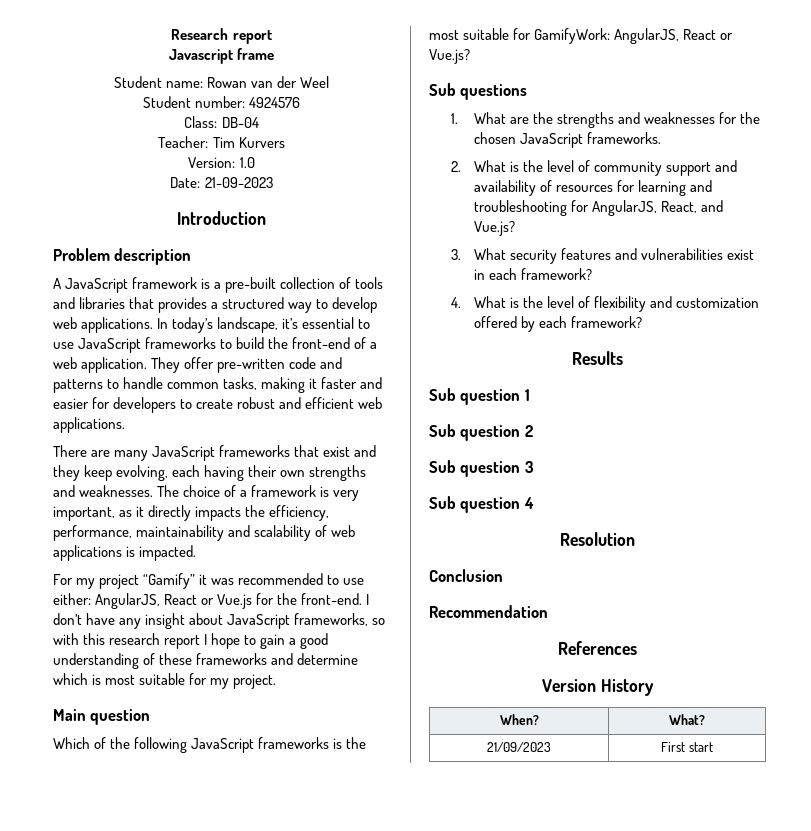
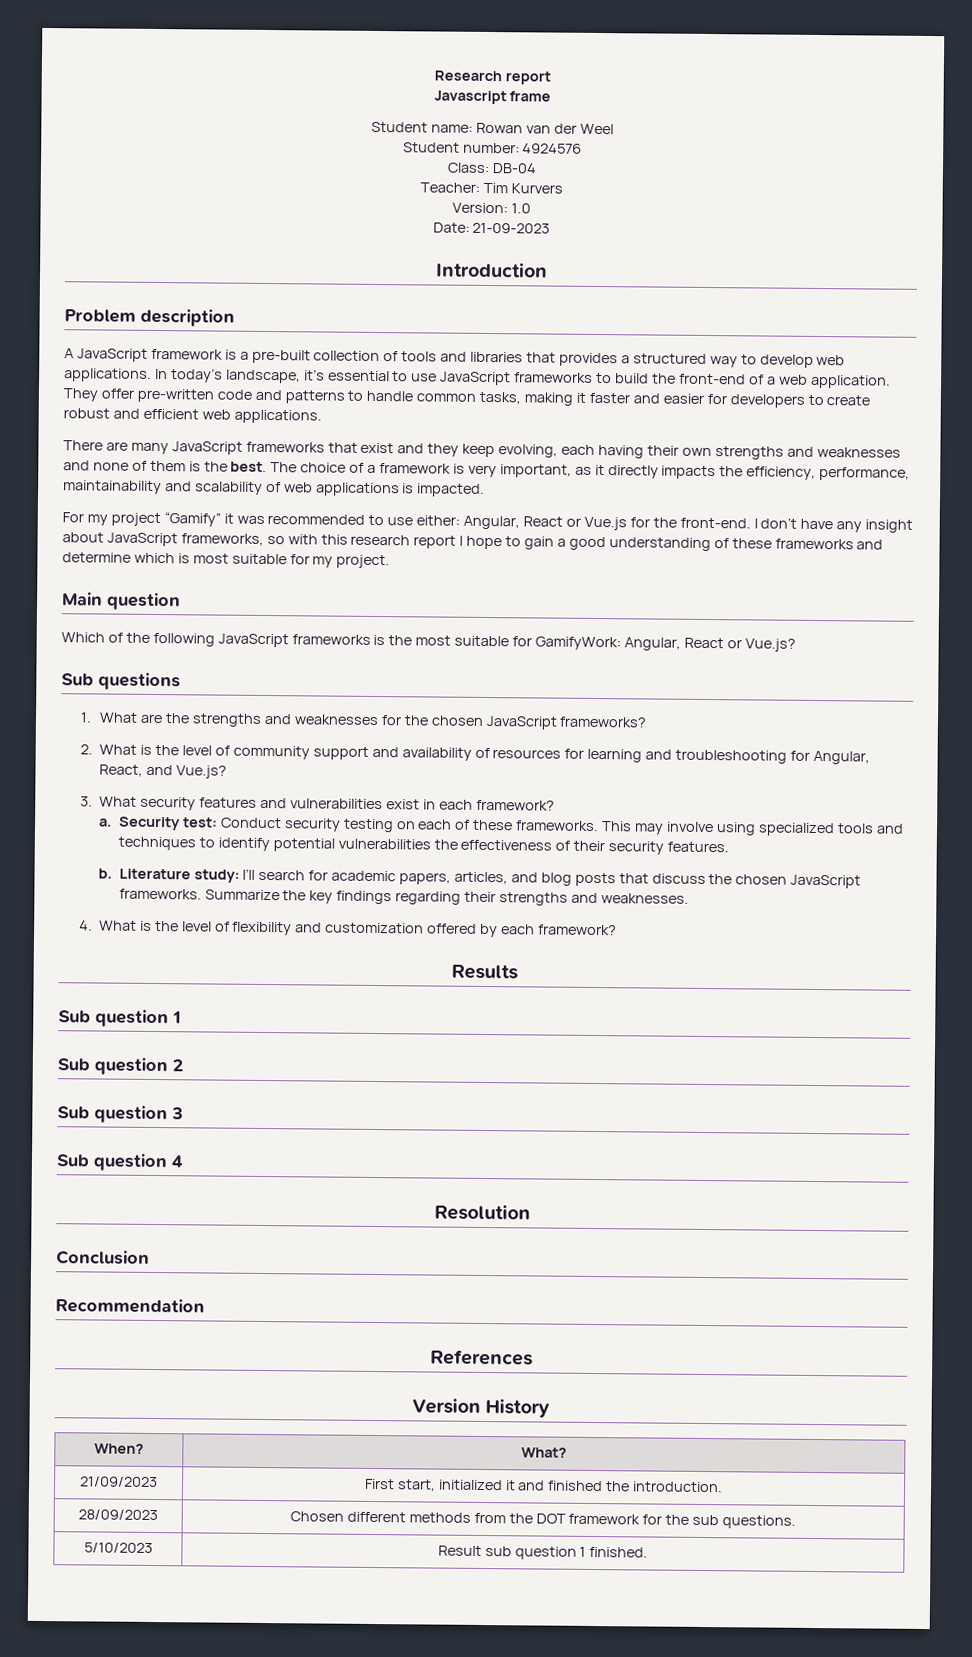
- There are many JavaScript frameworks that exist and they keep evolving, each having their own strengths and weaknesses.
+ There are many JavaScript frameworks that exist and they keep evolving, each having their own strengths and weaknesses and none of them is the best.
- For my project “Gamify” it was recommended to use either: AngularJS, React or Vue.js for the front-end.
+ For my project “Gamify” it was recommended to use either: Angular, React or Vue.js for the front-end.
- Which of the following JavaScript frameworks is the most suitable for GamifyWork: AngularJS, React or Vue.js?
+ Which of the following JavaScript frameworks is the most suitable for GamifyWork: Angular, React or Vue.js?
- 1. What are the strengths and weaknesses for the chosen JavaScript frameworks.
+ 1. What are the strengths and weaknesses for the chosen JavaScript frameworks?
- 2. What is the level of community support and availability of resources for learning and troubleshooting for AngularJS, React, and Vue.js?
+ 2. What is the level of community support and availability of resources for learning and troubleshooting for Angular, React, and Vue.js?
+ a. Security test: Conduct security testing on each of these frameworks. This may involve using specialized tools and techniques to identify potential vulnerabilities the effectiveness of their security features.
+ b. Literature study: I’ll search for academic papers, articles, and blog posts that discuss the chosen JavaScript frameworks. Summarize the key findings regarding their strengths and weaknesses.
- 21/09/2023 | First start
+ 21/09/2023 | First start, initialized it and finished the introduction.
+ 28/09/2023 | Chosen different methods from the DOT framework for the sub questions.
+ 5/10/2023 | Result sub question 1 finished.

